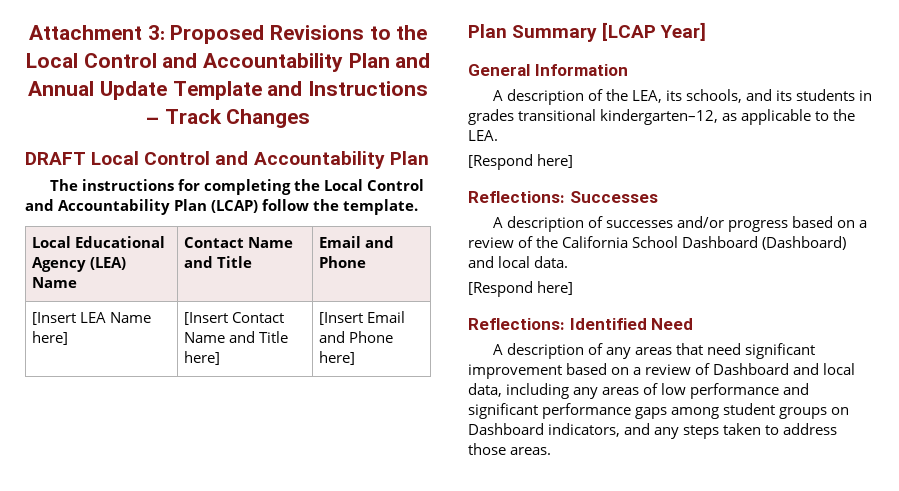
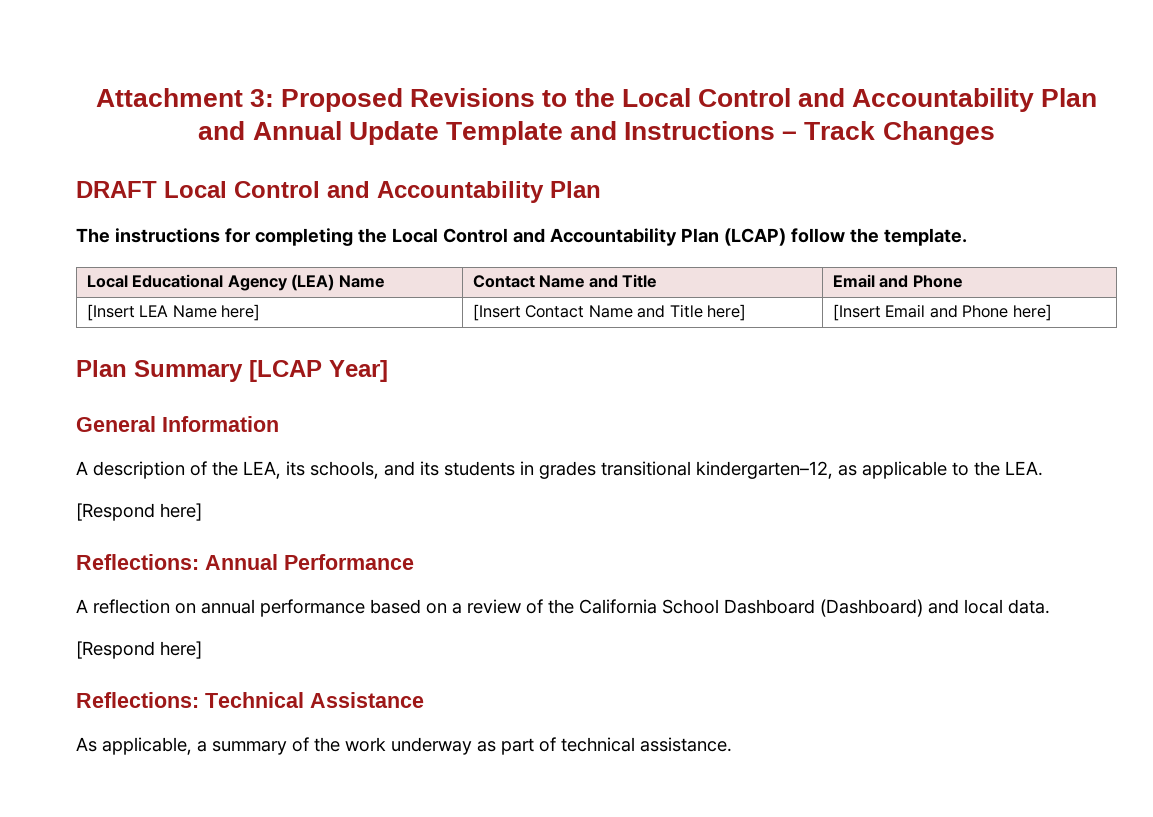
- Reflections: Successes
- A description of successes and/or progress based on a review of the California School Dashboard (Dashboard) and local data.
+ Reflections: Annual Performance
+ A reflection on annual performance based on a review of the California School Dashboard (Dashboard) and local data.
- Reflections: Identified Need
- A description of any areas that need significant improvement based on a review of Dashboard and local data, including any areas of low performance and significant performance gaps among student groups on Dashboard indicators, and any steps taken to address those areas.
+ Reflections: Technical Assistance
+ As applicable, a summary of the work underway as part of technical assistance.

